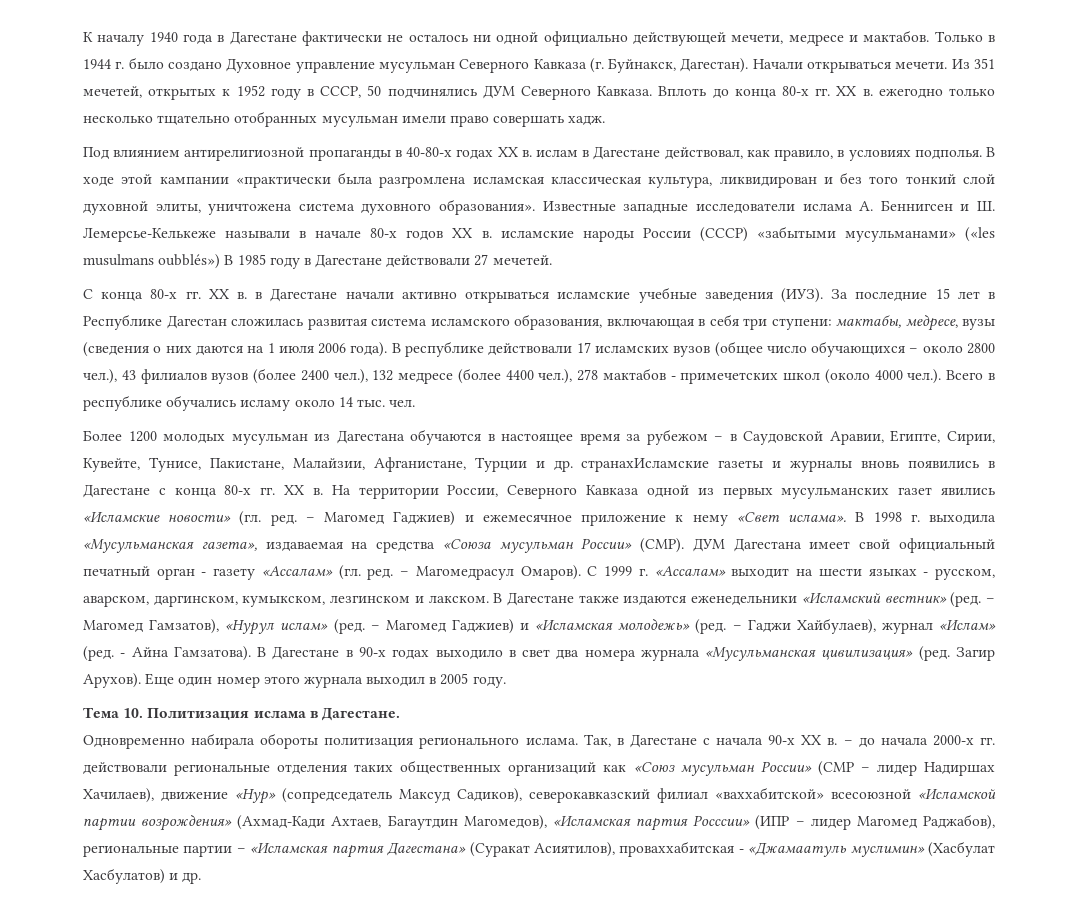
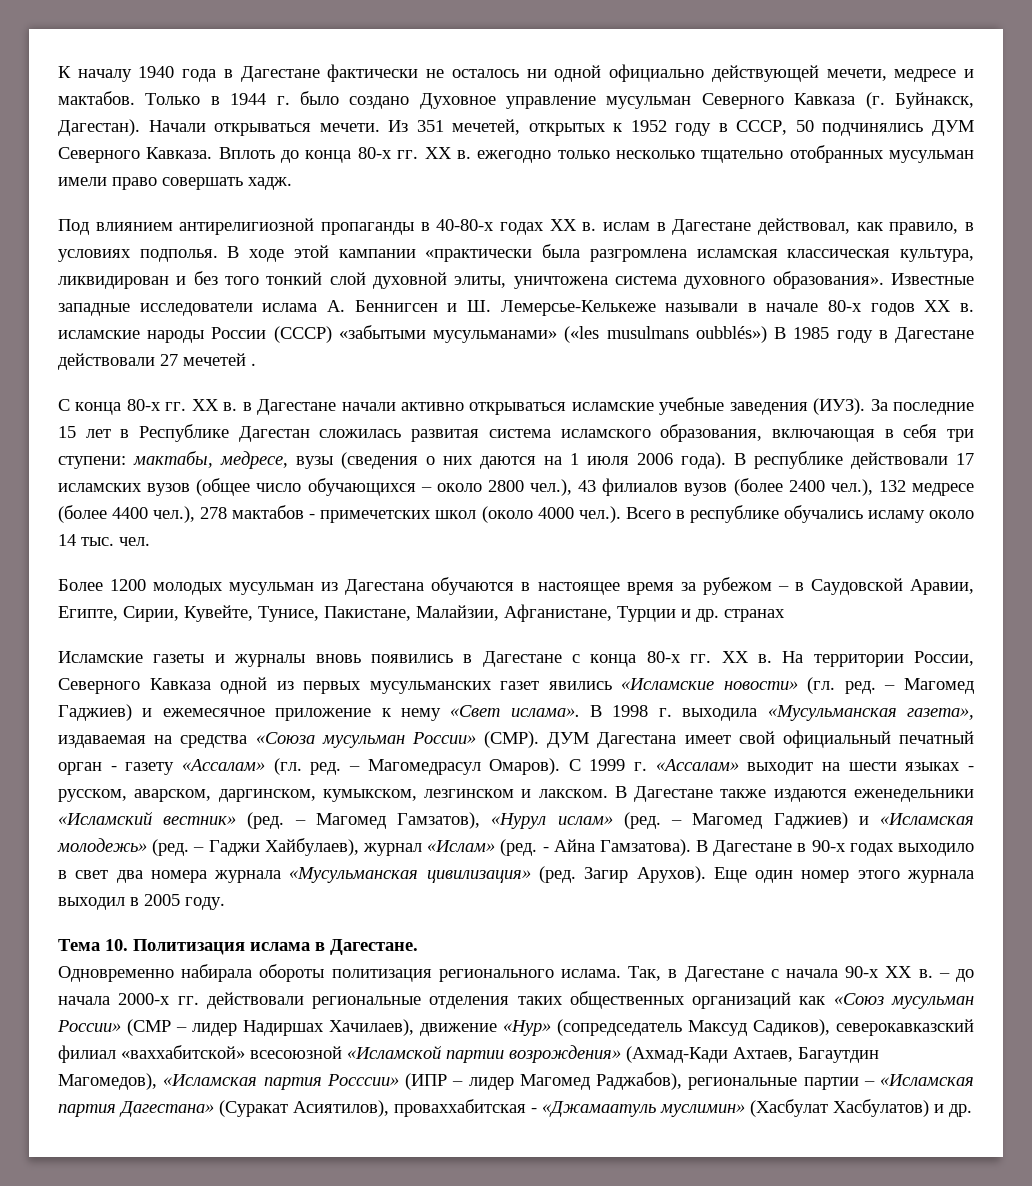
- Известные западные исследователи ислама А. Беннигсен и Ш. Лемерсье-Келькеже называли в начале 80-х годов ХХ в. исламские народы России (СССР) «забытыми мусульманами» («les musulmans oubblés») В 1985 году в Дагестане действовали 27 мечетей.
+ Известные западные исследователи ислама А. Беннигсен и Ш. Лемерсье-Келькеже называли в начале 80-х годов ХХ в. исламские народы России (СССР) «забытыми мусульманами» («les musulmans oubblés») В 1985 году в Дагестане действовали 27 мечетей .
- Более 1200 молодых мусульман из Дагестана обучаются в настоящее время за рубежом – в Саудовской Аравии, Египте, Сирии, Кувейте, Тунисе, Пакистане, Малайзии, Афганистане, Турции и др. странахИсламские газеты и журналы вновь появились в Дагестане с конца 80-х гг. ХХ в.
+ Более 1200 молодых мусульман из Дагестана обучаются в настоящее время за рубежом – в Саудовской Аравии, Египте, Сирии, Кувейте, Тунисе, Пакистане, Малайзии, Афганистане, Турции и др. странах
+ Исламские газеты и журналы вновь появились в Дагестане с конца 80-х гг. ХХ в.

